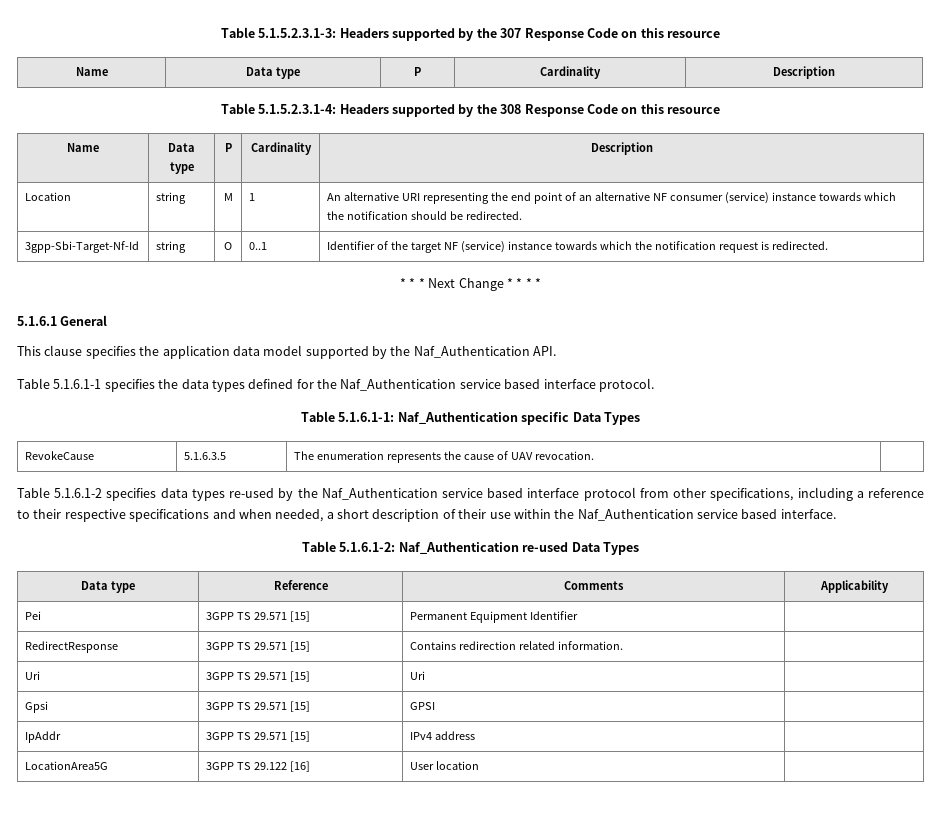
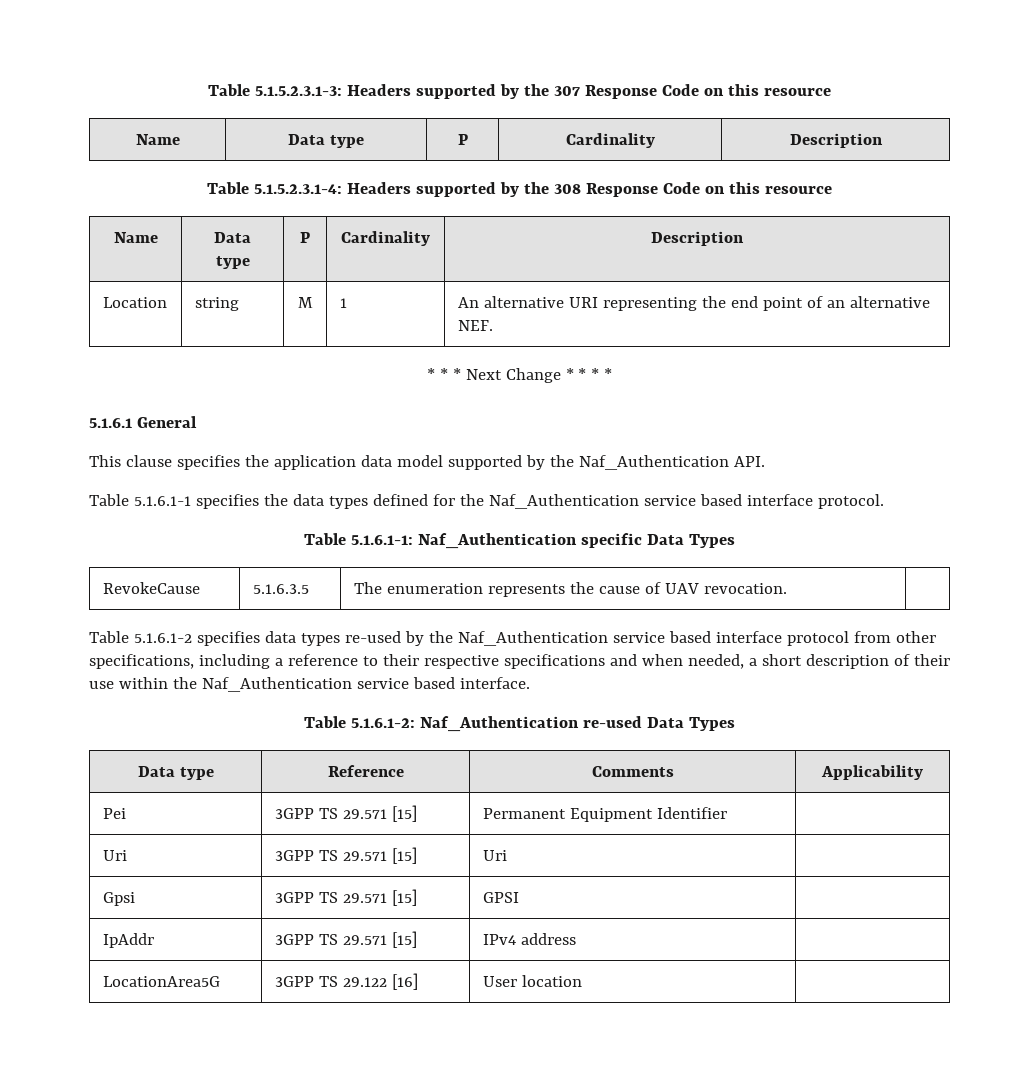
- Location | string | M | 1 | An alternative URI representing the end point of an alternative NF consumer (service) instance towards which the notification should be redirected.
- 3gpp-Sbi-Target-Nf-Id | string | O | 0..1 | Identifier of the target NF (service) instance towards which the notification request is redirected.
+ Location | string | M | 1 | An alternative URI representing the end point of an alternative NEF.
- RedirectResponse | 3GPP TS 29.571 [15] | Contains redirection related information. |

